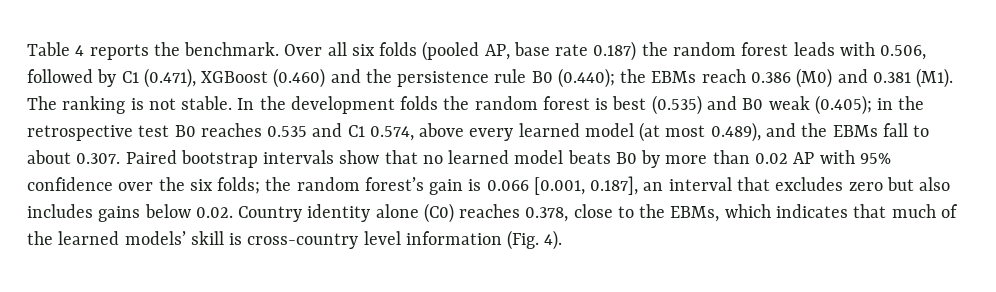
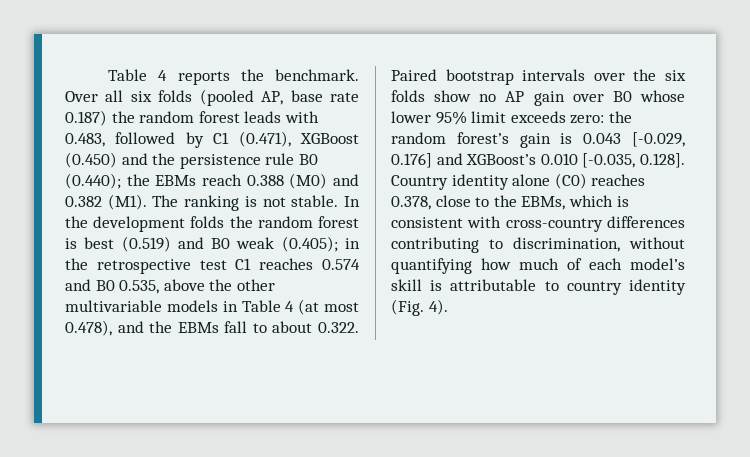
- Over all six folds (pooled AP, base rate 0.187) the random forest leads with 0.506, followed by C1 (0.471), XGBoost (0.460) and the persistence rule B0 (0.440); the EBMs reach 0.386 (M0) and 0.381 (M1). The ranking is not stable.
+ Over all six folds (pooled AP, base rate 0.187) the random forest leads with 0.483, followed by C1 (0.471), XGBoost (0.450) and the persistence rule B0 (0.440); the EBMs reach 0.388 (M0) and 0.382 (M1). The ranking is not stable.
- In the development folds the random forest is best (0.535) and B0 weak (0.405); in the retrospective test B0 reaches 0.535 and C1 0.574, above every learned model (at most 0.489), and the EBMs fall to about 0.307. Paired bootstrap intervals show that no learned model beats B0 by more than 0.02 AP with 95% confidence over the six folds; the random forest’s gain is 0.066 [0.001, 0.187], an interval that excludes zero but also includes gains below 0.02. Country identity alone (C0) reaches 0.378, close to the EBMs, which indicates that much of the learned models’ skill is cross-country level information (Fig. 4).
+ In the development folds the random forest is best (0.519) and B0 weak (0.405); in the retrospective test C1 reaches 0.574 and B0 0.535, above the other multivariable models in Table 4 (at most 0.478), and the EBMs fall to about 0.322. Paired bootstrap intervals over the six folds show no AP gain over B0 whose lower 95% limit exceeds zero: the random forest’s gain is 0.043 [-0.029, 0.176] and XGBoost’s 0.010 [-0.035, 0.128]. Country identity alone (C0) reaches 0.378, close to the EBMs, which is consistent with cross-country differences contributing to discrimination, without quantifying how much of each model’s skill is attributable to country identity (Fig. 4).

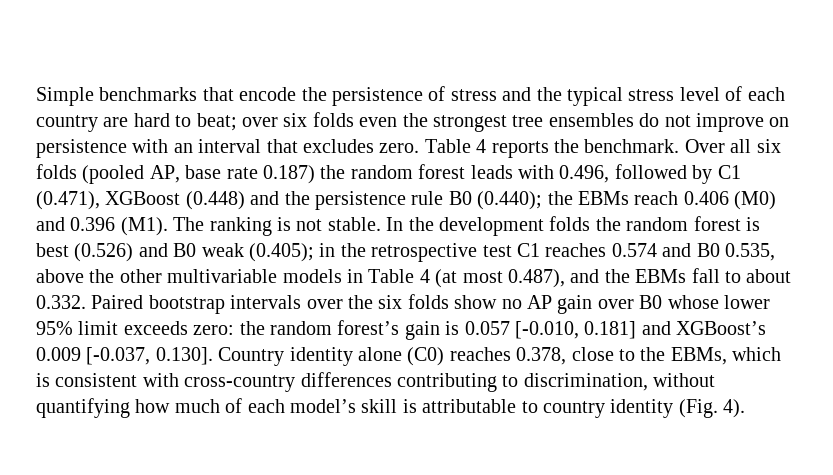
+ Simple benchmarks that encode the persistence of stress and the typical stress level of each country are hard to beat; over six folds even the strongest tree ensembles do not improve on persistence with an interval that excludes zero.
- Over all six folds (pooled AP, base rate 0.187) the random forest leads with 0.483, followed by C1 (0.471), XGBoost (0.450) and the persistence rule B0 (0.440); the EBMs reach 0.388 (M0) and 0.382 (M1). The ranking is not stable.
+ Over all six folds (pooled AP, base rate 0.187) the random forest leads with 0.496, followed by C1 (0.471), XGBoost (0.448) and the persistence rule B0 (0.440); the EBMs reach 0.406 (M0) and 0.396 (M1). The ranking is not stable.
- In the development folds the random forest is best (0.519) and B0 weak (0.405);
+ In the development folds the random forest is best (0.526) and B0 weak (0.405);
- in the retrospective test C1 reaches 0.574 and B0 0.535, above the other multivariable models in Table 4 (at most 0.478), and the EBMs fall to about 0.322. Paired bootstrap intervals over the six folds show no AP gain over B0 whose lower 95% limit exceeds zero:
+ in the retrospective test C1 reaches 0.574 and B0 0.535, above the other multivariable models in Table 4 (at most 0.487), and the EBMs fall to about 0.332. Paired bootstrap intervals over the six folds show no AP gain over B0 whose lower 95% limit exceeds zero:
- the random forest’s gain is 0.043 [-0.029, 0.176] and XGBoost’s 0.010 [-0.035, 0.128]. Country identity alone (C0) reaches 0.378, close to the EBMs, which is consistent with cross-country differences contributing to discrimination, without quantifying how much of each model’s skill is attributable to country identity (Fig. 4).
+ the random forest’s gain is 0.057 [-0.010, 0.181] and XGBoost’s 0.009 [-0.037, 0.130]. Country identity alone (C0) reaches 0.378, close to the EBMs, which is consistent with cross-country differences contributing to discrimination, without quantifying how much of each model’s skill is attributable to country identity (Fig. 4).

